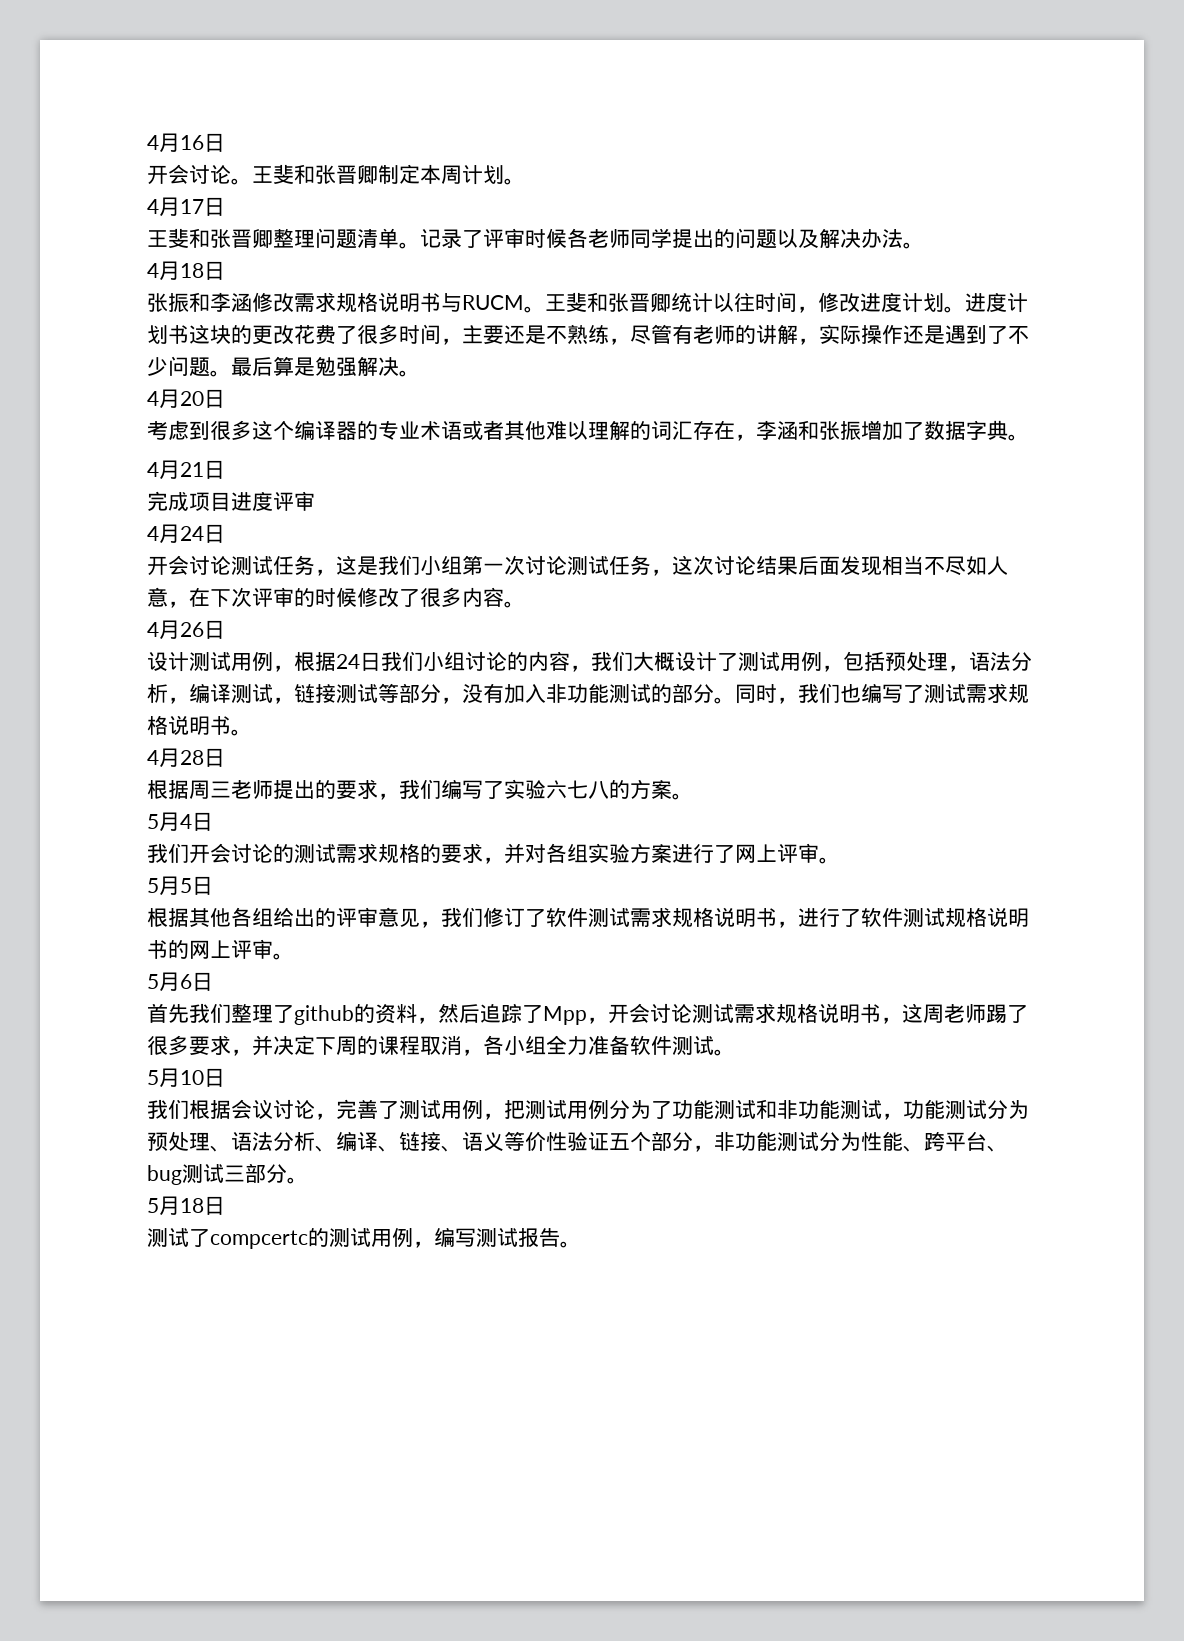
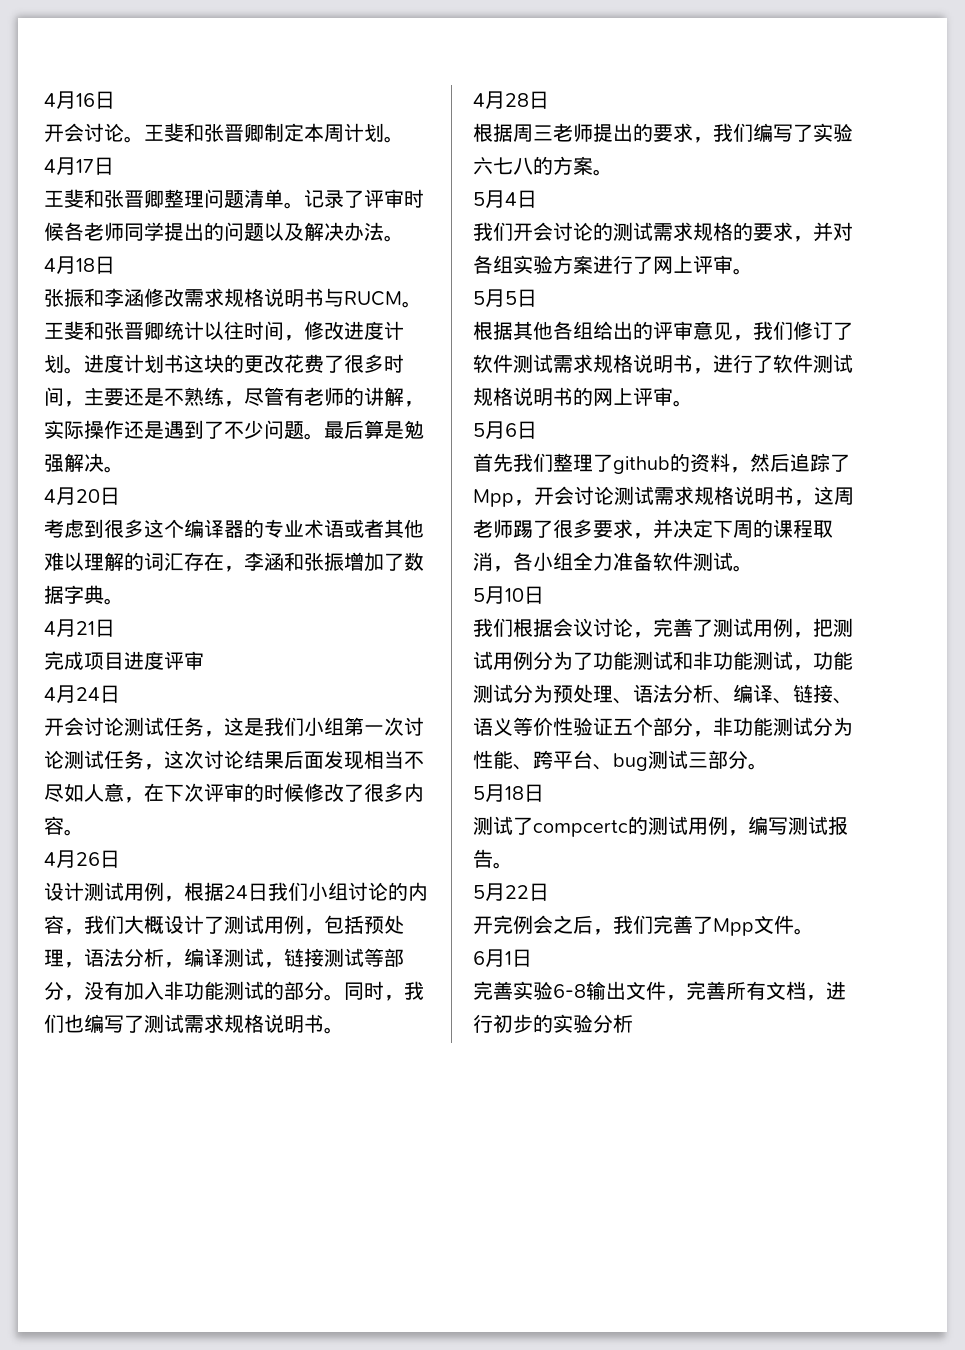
+ 5月22日
+ 开完例会之后，我们完善了Mpp文件。
+ 6月1日
+ 完善实验6-8输出文件，完善所有文档，进行初步的实验分析

